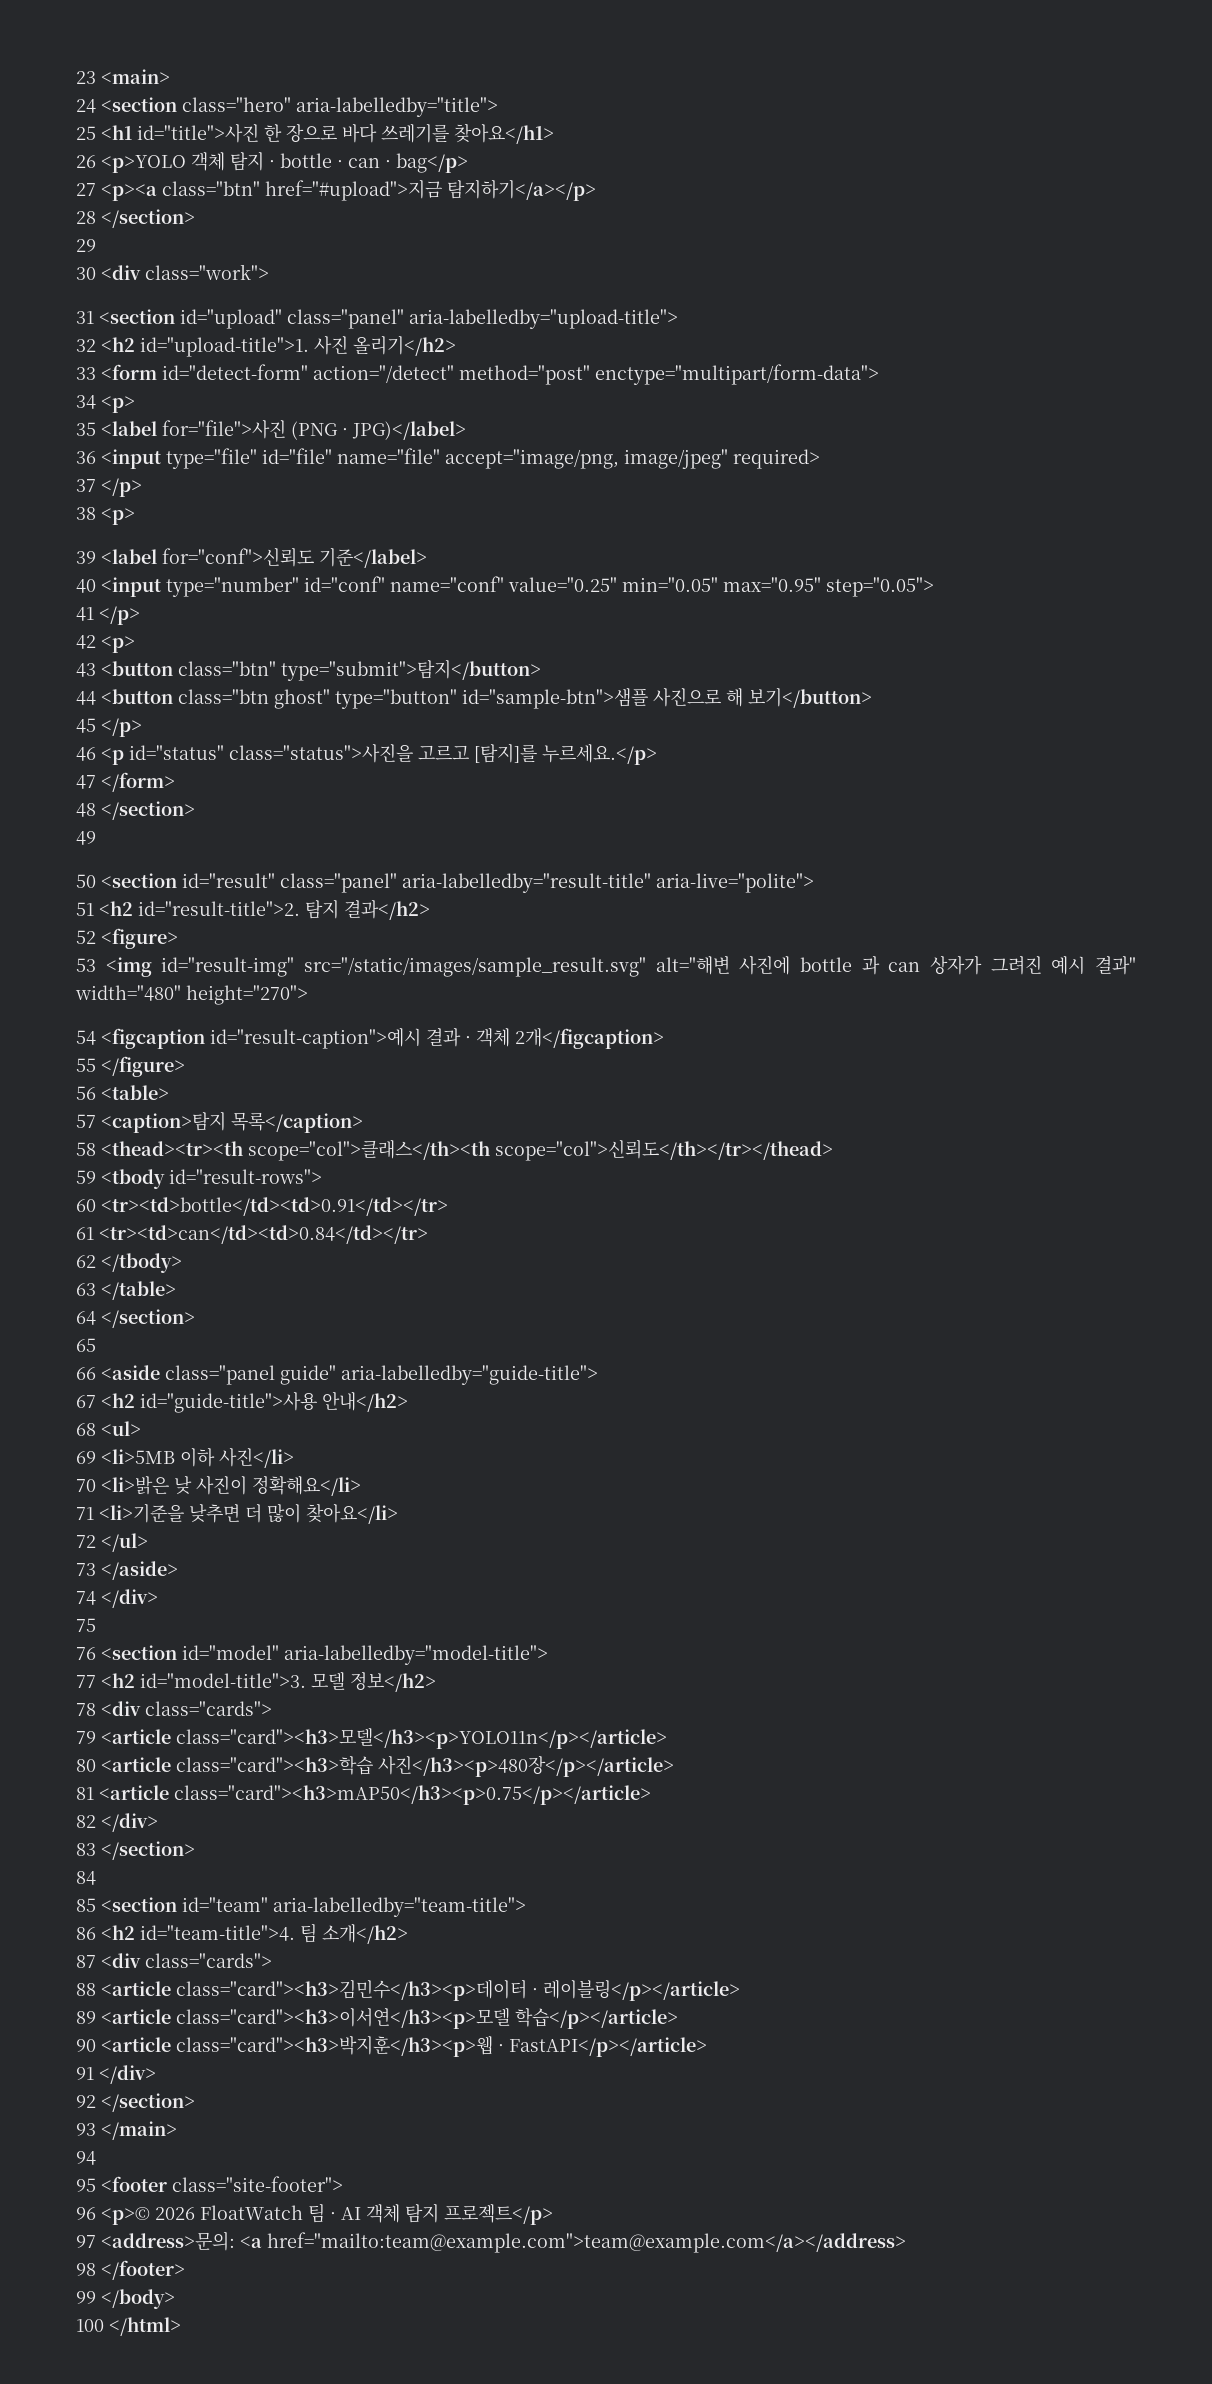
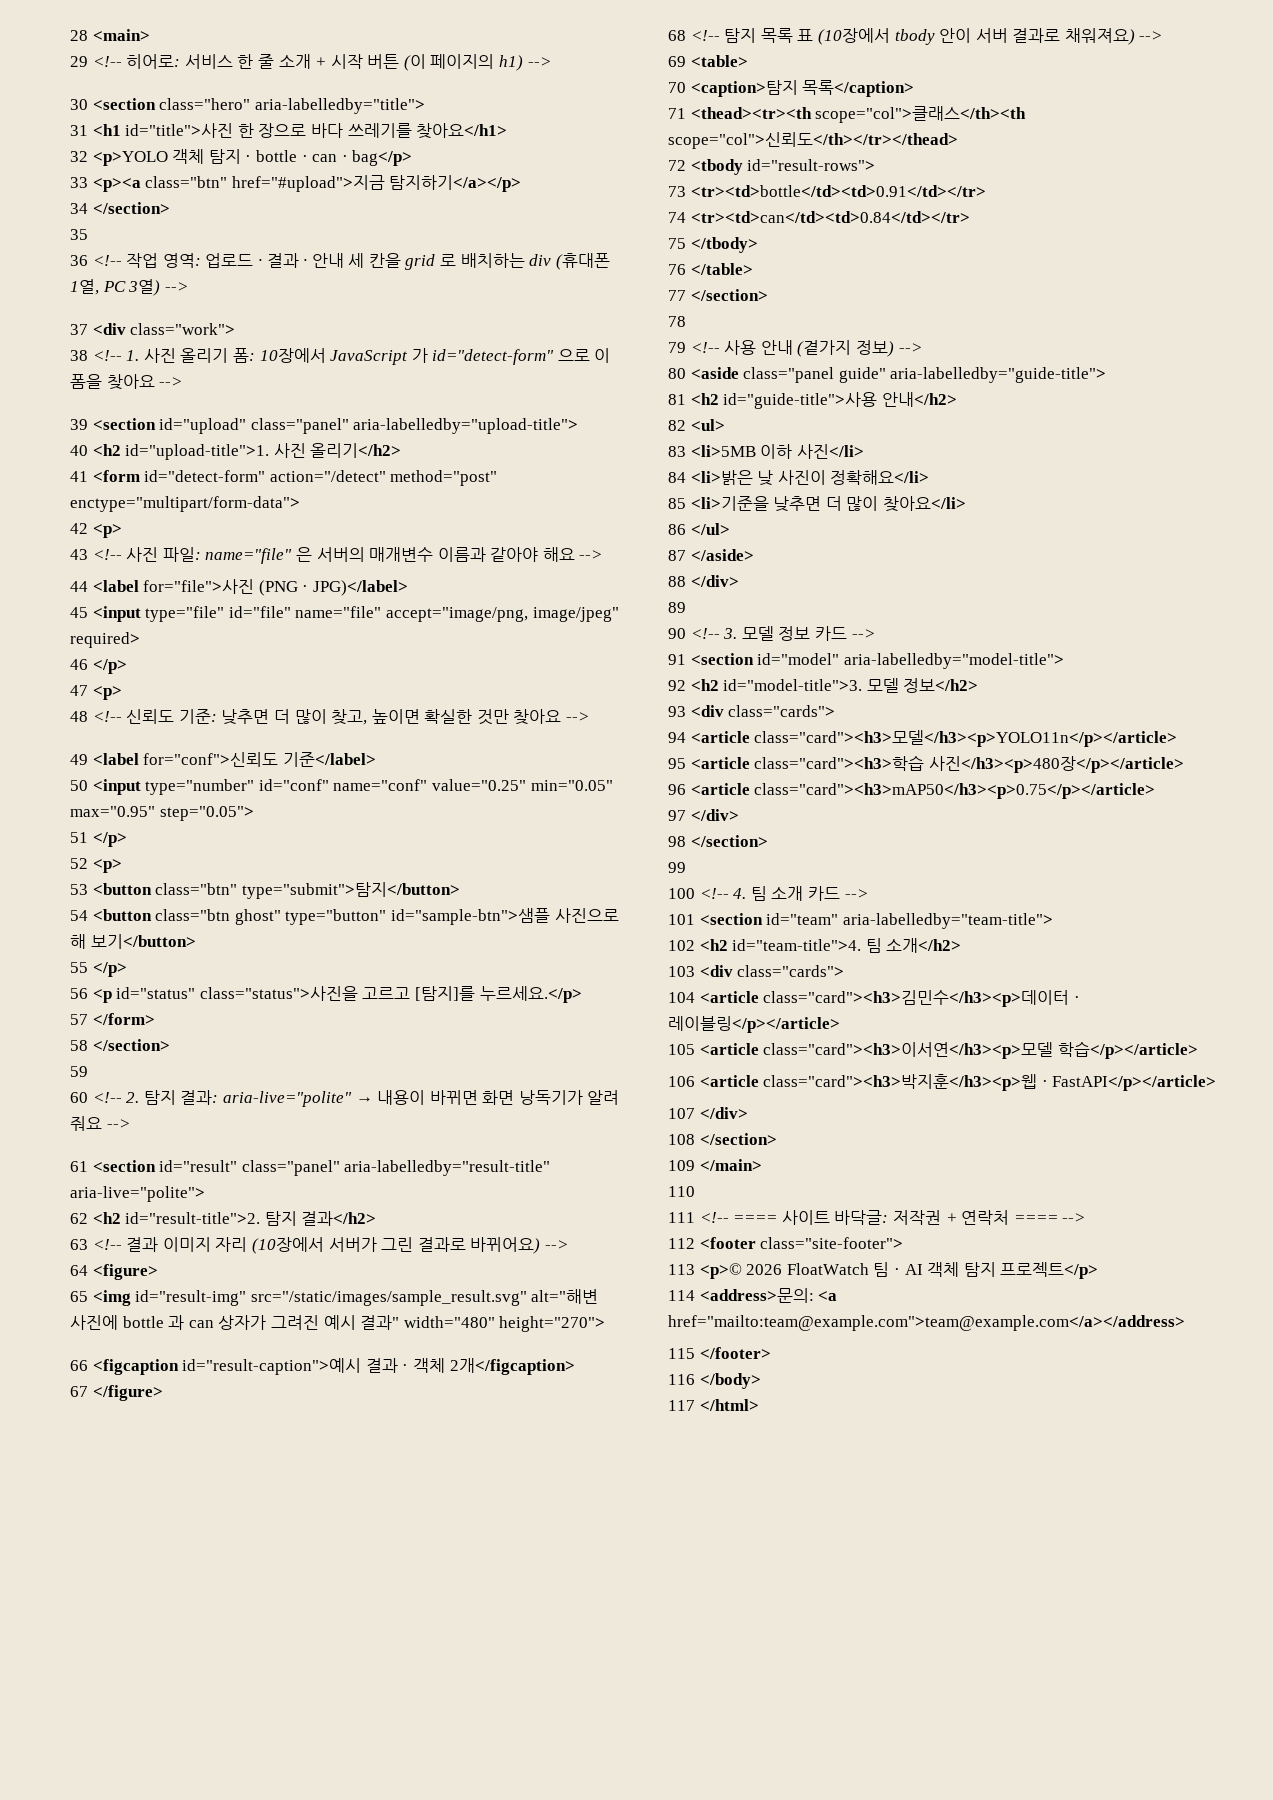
- 23 <main>
+ 28 <main>
- 24 <section class="hero" aria-labelledby="title">
+ 29 <!-- 히어로: 서비스 한 줄 소개 + 시작 버튼 (이 페이지의 h1) -->
+ 30 <section class="hero" aria-labelledby="title">
- 25 <h1 id="title">사진 한 장으로 바다 쓰레기를 찾아요</h1>
+ 31 <h1 id="title">사진 한 장으로 바다 쓰레기를 찾아요</h1>
- 26 <p>YOLO 객체 탐지 · bottle · can · bag</p>
+ 32 <p>YOLO 객체 탐지 · bottle · can · bag</p>
- 27 <p><a class="btn" href="#upload">지금 탐지하기</a></p>
+ 33 <p><a class="btn" href="#upload">지금 탐지하기</a></p>
- 28 </section>
- 29
- 30 <div class="work">
- 31 <section id="upload" class="panel" aria-labelledby="upload-title">
+ 34 </section>
+ 35
+ 36 <!-- 작업 영역: 업로드 · 결과 · 안내 세 칸을 grid 로 배치하는 div (휴대폰 1열, PC 3열) -->
+ 37 <div class="work">
+ 38 <!-- 1. 사진 올리기 폼: 10장에서 JavaScript 가 id="detect-form" 으로 이 폼을 찾아요 -->
+ 39 <section id="upload" class="panel" aria-labelledby="upload-title">
- 32 <h2 id="upload-title">1.
+ 40 <h2 id="upload-title">1.
- 33 <form id="detect-form" action="/detect" method="post" enctype="multipart/form-data">
+ 41 <form id="detect-form" action="/detect" method="post" enctype="multipart/form-data">
- 34 <p>
- 35 <label for="file">사진 (PNG · JPG)</label>
+ 42 <p>
+ 43 <!-- 사진 파일: name="file" 은 서버의 매개변수 이름과 같아야 해요 -->
+ 44 <label for="file">사진 (PNG · JPG)</label>
- 36 <input type="file" id="file" name="file" accept="image/png, image/jpeg" required>
+ 45 <input type="file" id="file" name="file" accept="image/png, image/jpeg" required>
- 37 </p>
- 38 <p>
- 39 <label for="conf">신뢰도 기준</label>
+ 46 </p>
+ 47 <p>
+ 48 <!-- 신뢰도 기준: 낮추면 더 많이 찾고, 높이면 확실한 것만 찾아요 -->
+ 49 <label for="conf">신뢰도 기준</label>
- 40 <input type="number" id="conf" name="conf" value="0.25" min="0.05" max="0.95" step="0.05">
+ 50 <input type="number" id="conf" name="conf" value="0.25" min="0.05" max="0.95" step="0.05">
- 41 </p>
- 42 <p>
- 43 <button class="btn" type="submit">탐지</button>
+ 51 </p>
+ 52 <p>
+ 53 <button class="btn" type="submit">탐지</button>
- 44 <button class="btn ghost" type="button" id="sample-btn">샘플 사진으로 해 보기</button>
+ 54 <button class="btn ghost" type="button" id="sample-btn">샘플 사진으로 해 보기</button>
- 45 </p>
- 46 <p id="status" class="status">사진을 고르고 [탐지]를 누르세요.</p>
+ 55 </p>
+ 56 <p id="status" class="status">사진을 고르고 [탐지]를 누르세요.</p>
- 47 </form>
+ 57 </form>
- 48 </section>
- 49
- 50 <section id="result" class="panel" aria-labelledby="result-title" aria-live="polite">
+ 58 </section>
+ 59
+ 60 <!-- 2. 탐지 결과: aria-live="polite" → 내용이 바뀌면 화면 낭독기가 알려 줘요 -->
+ 61 <section id="result" class="panel" aria-labelledby="result-title" aria-live="polite">
- 51 <h2 id="result-title">2.
+ 62 <h2 id="result-title">2.
- 52 <figure>
+ 63 <!-- 결과 이미지 자리 (10장에서 서버가 그린 결과로 바뀌어요) -->
+ 64 <figure>
- 53 <img id="result-img" src="/static/images/sample_result.svg" alt="해변 사진에 bottle 과 can 상자가 그려진 예시 결과" width="480" height="270">
+ 65 <img id="result-img" src="/static/images/sample_result.svg" alt="해변 사진에 bottle 과 can 상자가 그려진 예시 결과" width="480" height="270">
- 54 <figcaption id="result-caption">예시 결과 · 객체 2개</figcaption>
+ 66 <figcaption id="result-caption">예시 결과 · 객체 2개</figcaption>
- 55 </figure>
+ 67 </figure>
- 56 <table>
+ 68 <!-- 탐지 목록 표 (10장에서 tbody 안이 서버 결과로 채워져요) -->
+ 69 <table>
- 57 <caption>탐지 목록</caption>
+ 70 <caption>탐지 목록</caption>
- 58 <thead><tr><th scope="col">클래스</th><th scope="col">신뢰도</th></tr></thead>
+ 71 <thead><tr><th scope="col">클래스</th><th scope="col">신뢰도</th></tr></thead>
- 59 <tbody id="result-rows">
+ 72 <tbody id="result-rows">
- 60 <tr><td>bottle</td><td>0.91</td></tr>
+ 73 <tr><td>bottle</td><td>0.91</td></tr>
- 61 <tr><td>can</td><td>0.84</td></tr>
+ 74 <tr><td>can</td><td>0.84</td></tr>
- 62 </tbody>
+ 75 </tbody>
- 63 </table>
+ 76 </table>
- 64 </section>
- 65
- 66 <aside class="panel guide" aria-labelledby="guide-title">
+ 77 </section>
+ 78
+ 79 <!-- 사용 안내 (곁가지 정보) -->
+ 80 <aside class="panel guide" aria-labelledby="guide-title">
- 67 <h2 id="guide-title">사용 안내</h2>
+ 81 <h2 id="guide-title">사용 안내</h2>
- 68 <ul>
+ 82 <ul>
- 69 <li>5MB 이하 사진</li>
+ 83 <li>5MB 이하 사진</li>
- 70 <li>밝은 낮 사진이 정확해요</li>
+ 84 <li>밝은 낮 사진이 정확해요</li>
- 71 <li>기준을 낮추면 더 많이 찾아요</li>
+ 85 <li>기준을 낮추면 더 많이 찾아요</li>
- 72 </ul>
+ 86 </ul>
- 73 </aside>
+ 87 </aside>
- 74 </div>
- 75
- 76 <section id="model" aria-labelledby="model-title">
+ 88 </div>
+ 89
+ 90 <!-- 3. 모델 정보 카드 -->
+ 91 <section id="model" aria-labelledby="model-title">
- 77 <h2 id="model-title">3.
+ 92 <h2 id="model-title">3.
- 78 <div class="cards">
- 79 <article class="card"><h3>모델</h3><p>YOLO11n</p></article>
+ 93 <div class="cards">
+ 94 <article class="card"><h3>모델</h3><p>YOLO11n</p></article>
- 80 <article class="card"><h3>학습 사진</h3><p>480장</p></article>
+ 95 <article class="card"><h3>학습 사진</h3><p>480장</p></article>
- 81 <article class="card"><h3>mAP50</h3><p>0.75</p></article>
+ 96 <article class="card"><h3>mAP50</h3><p>0.75</p></article>
- 82 </div>
- 83 </section>
- 84
- 85 <section id="team" aria-labelledby="team-title">
+ 97 </div>
+ 98 </section>
+ 99
+ 100 <!-- 4. 팀 소개 카드 -->
+ 101 <section id="team" aria-labelledby="team-title">
- 86 <h2 id="team-title">4.
+ 102 <h2 id="team-title">4.
- 87 <div class="cards">
- 88 <article class="card"><h3>김민수</h3><p>데이터 · 레이블링</p></article>
+ 103 <div class="cards">
+ 104 <article class="card"><h3>김민수</h3><p>데이터 · 레이블링</p></article>
- 89 <article class="card"><h3>이서연</h3><p>모델 학습</p></article>
+ 105 <article class="card"><h3>이서연</h3><p>모델 학습</p></article>
- 90 <article class="card"><h3>박지훈</h3><p>웹 · FastAPI</p></article>
+ 106 <article class="card"><h3>박지훈</h3><p>웹 · FastAPI</p></article>
- 91 </div>
- 92 </section>
- 93 </main>
+ 107 </div>
+ 108 </section>
+ 109 </main>
- 94
- 95 <footer class="site-footer">
+ 110
+ 111 <!-- ==== 사이트 바닥글: 저작권 + 연락처 ==== -->
+ 112 <footer class="site-footer">
- 96 <p>© 2026 FloatWatch 팀 · AI 객체 탐지 프로젝트</p>
+ 113 <p>© 2026 FloatWatch 팀 · AI 객체 탐지 프로젝트</p>
- 97 <address>문의: <a href="mailto:team@example.com">team@example.com</a></address>
+ 114 <address>문의: <a href="mailto:team@example.com">team@example.com</a></address>
- 98 </footer>
+ 115 </footer>
- 99 </body>
+ 116 </body>
- 100 </html>
+ 117 </html>

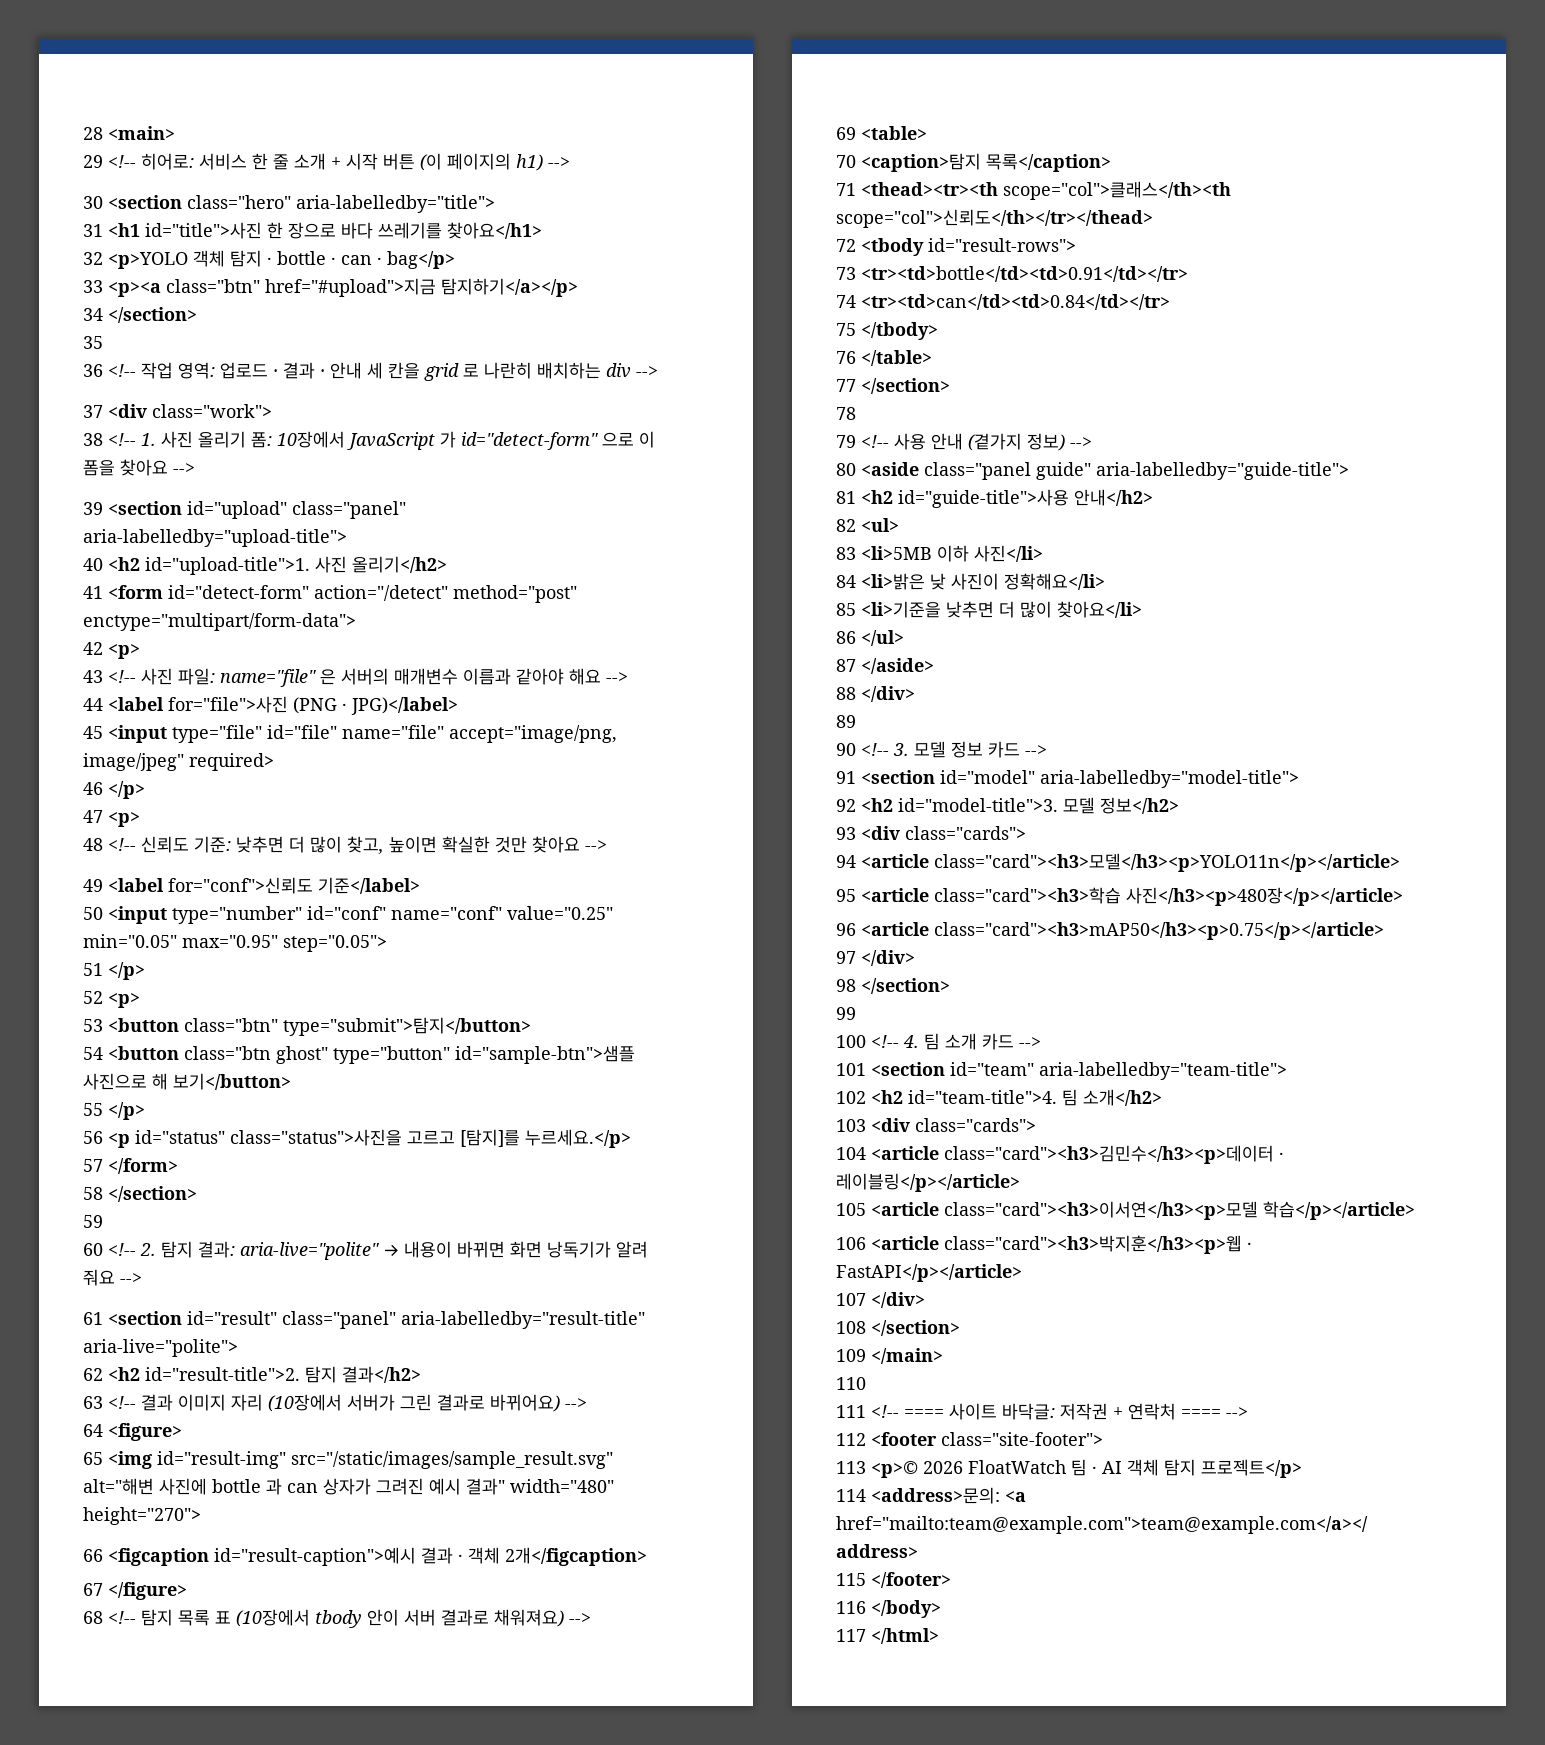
- 36 <!-- 작업 영역: 업로드 · 결과 · 안내 세 칸을 grid 로 배치하는 div (휴대폰 1열, PC 3열) -->
+ 36 <!-- 작업 영역: 업로드 · 결과 · 안내 세 칸을 grid 로 나란히 배치하는 div -->

